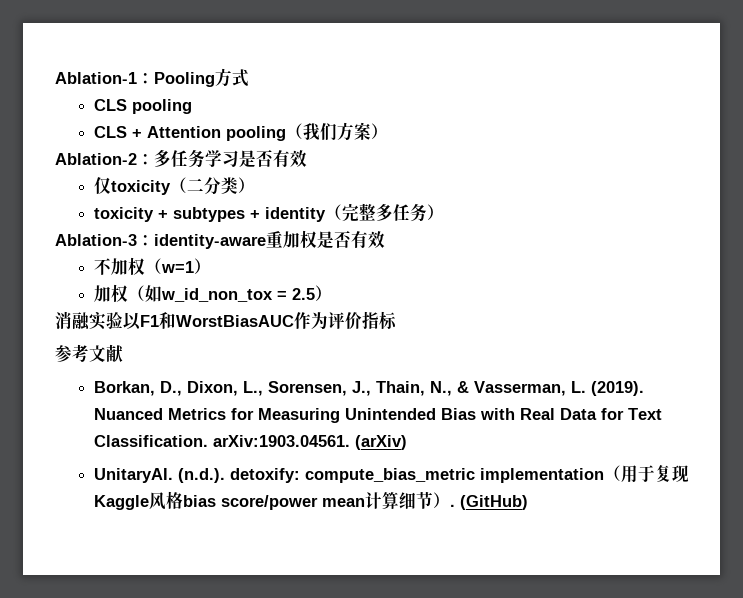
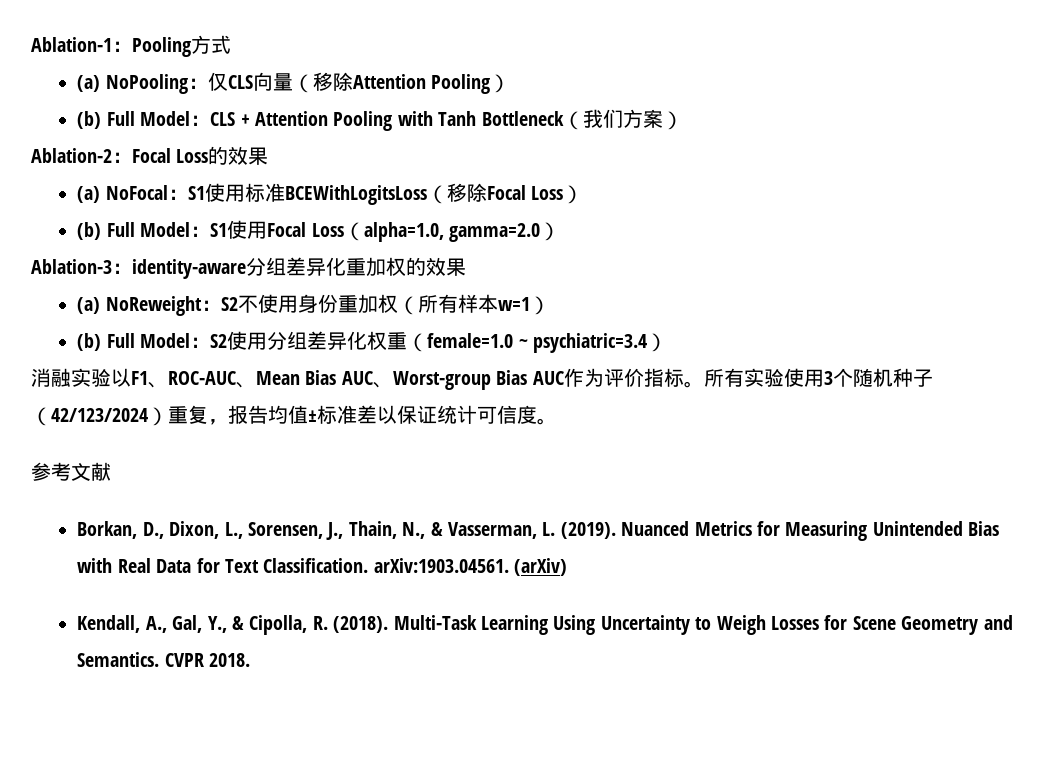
- CLS pooling
- CLS + Attention pooling（我们方案）
+ (a) NoPooling：仅CLS向量（移除Attention Pooling）
+ (b) Full Model：CLS + Attention Pooling with Tanh Bottleneck（我们方案）
- Ablation-2：多任务学习是否有效
- 仅toxicity（二分类）
- toxicity + subtypes + identity（完整多任务）
- Ablation-3：identity-aware重加权是否有效
- 不加权（w=1）
- 加权（如w_id_non_tox = 2.5）
- 消融实验以F1和WorstBiasAUC作为评价指标
+ Ablation-2：Focal Loss的效果
+ (a) NoFocal：S1使用标准BCEWithLogitsLoss（移除Focal Loss）
+ (b) Full Model：S1使用Focal Loss（alpha=1.0, gamma=2.0）
+ Ablation-3：identity-aware分组差异化重加权的效果
+ (a) NoReweight：S2不使用身份重加权（所有样本w=1）
+ (b) Full Model：S2使用分组差异化权重（female=1.0 ~ psychiatric=3.4）
+ 消融实验以F1、ROC-AUC、Mean Bias AUC、Worst-group Bias AUC作为评价指标。所有实验使用3个随机种子（42/123/2024）重复，报告均值±标准差以保证统计可信度。
- UnitaryAI. (n.d.). detoxify: compute_bias_metric implementation（用于复现Kaggle风格bias score/power mean计算细节）. (GitHub)
+ Kendall, A., Gal, Y., & Cipolla, R. (2018). Multi-Task Learning Using Uncertainty to Weigh Losses for Scene Geometry and Semantics. CVPR 2018.

